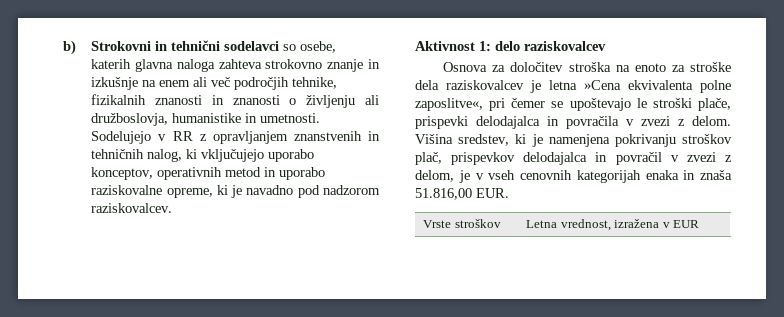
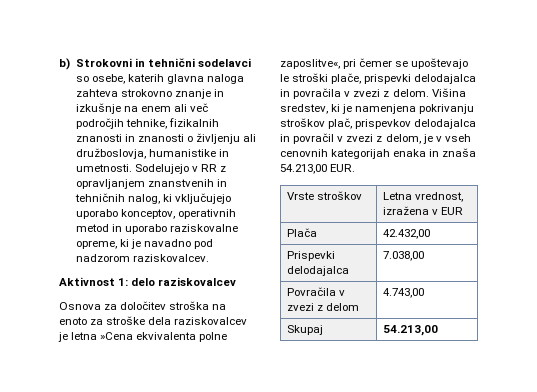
- Višina sredstev, ki je namenjena pokrivanju stroškov plač, prispevkov delodajalca in povračil v zvezi z delom, je v vseh cenovnih kategorijah enaka in znaša 51.816,00 EUR.
+ Višina sredstev, ki je namenjena pokrivanju stroškov plač, prispevkov delodajalca in povračil v zvezi z delom, je v vseh cenovnih kategorijah enaka in znaša 54.213,00 EUR.
+ Plača | 42.432,00
+ Prispevki delodajalca | 7.038,00
+ Povračila v zvezi z delom | 4.743,00
+ Skupaj | 54.213,00

